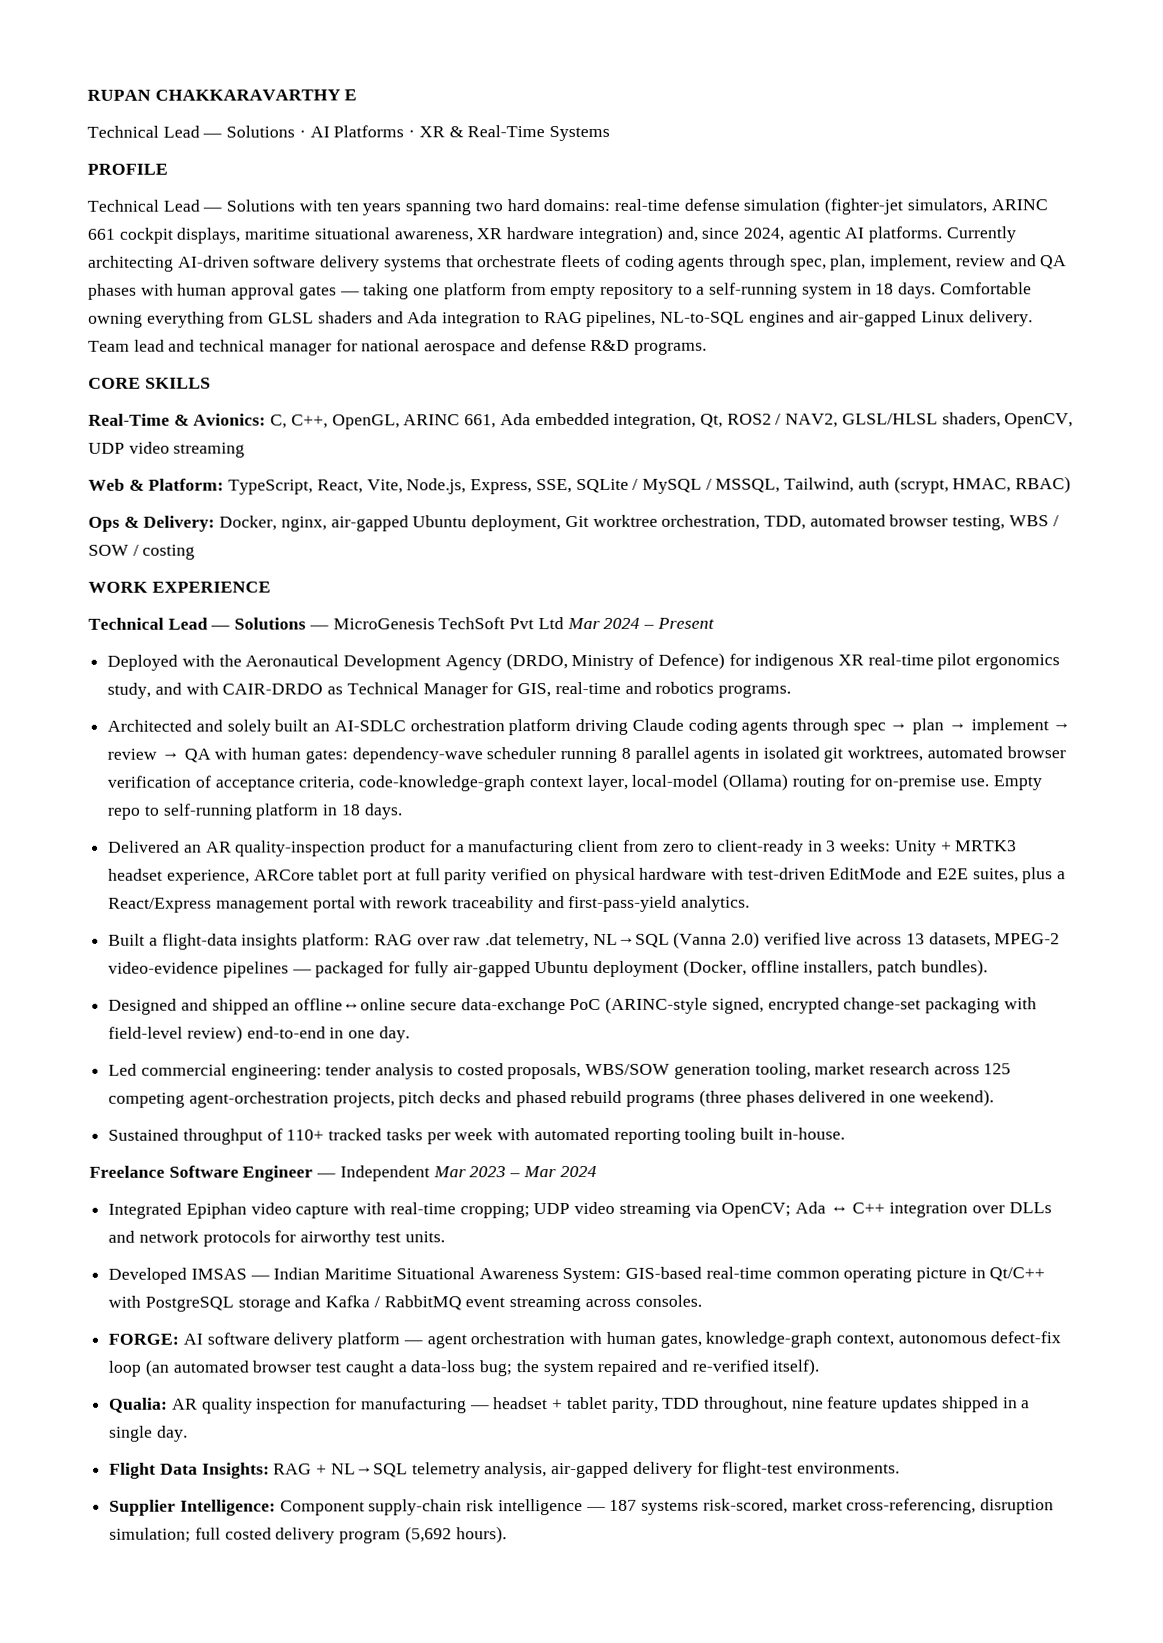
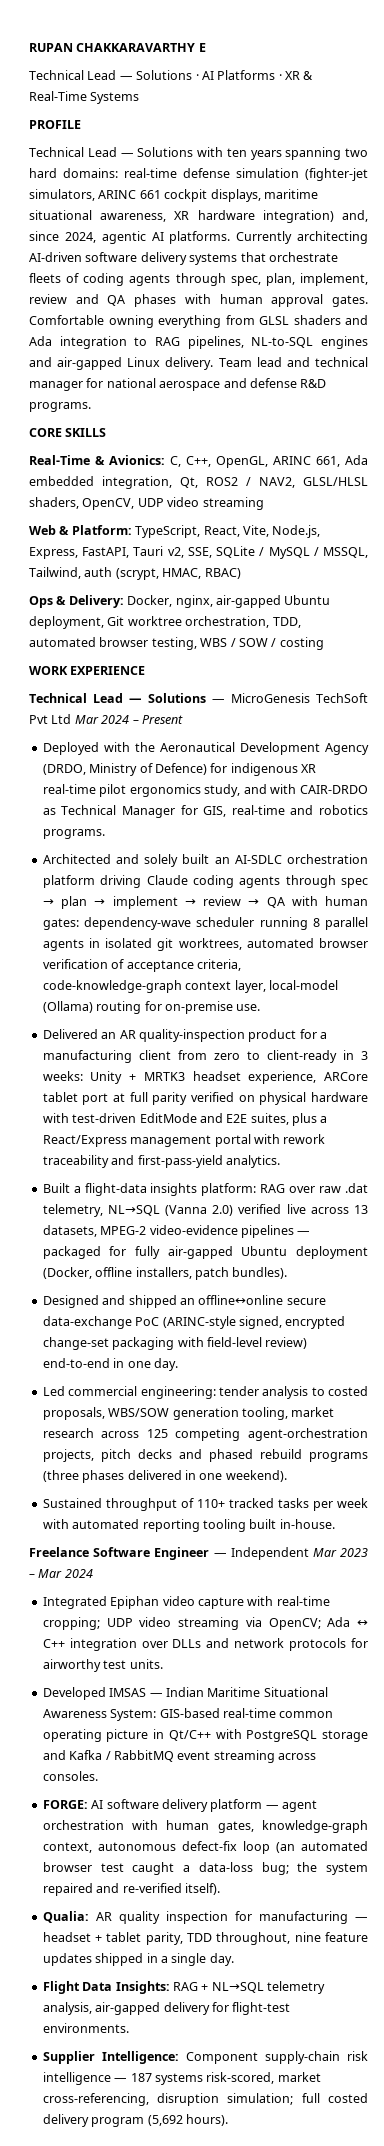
- Currently architecting AI-driven software delivery systems that orchestrate fleets of coding agents through spec, plan, implement, review and QA phases with human approval gates — taking one platform from empty repository to a self-running system in 18 days.
+ Currently architecting AI-driven software delivery systems that orchestrate fleets of coding agents through spec, plan, implement, review and QA phases with human approval gates.
- Web & Platform: TypeScript, React, Vite, Node.js, Express, SSE, SQLite / MySQL / MSSQL, Tailwind, auth (scrypt, HMAC, RBAC)
+ Web & Platform: TypeScript, React, Vite, Node.js, Express, FastAPI, Tauri v2, SSE, SQLite / MySQL / MSSQL, Tailwind, auth (scrypt, HMAC, RBAC)
- Empty repo to self-running platform in 18 days.

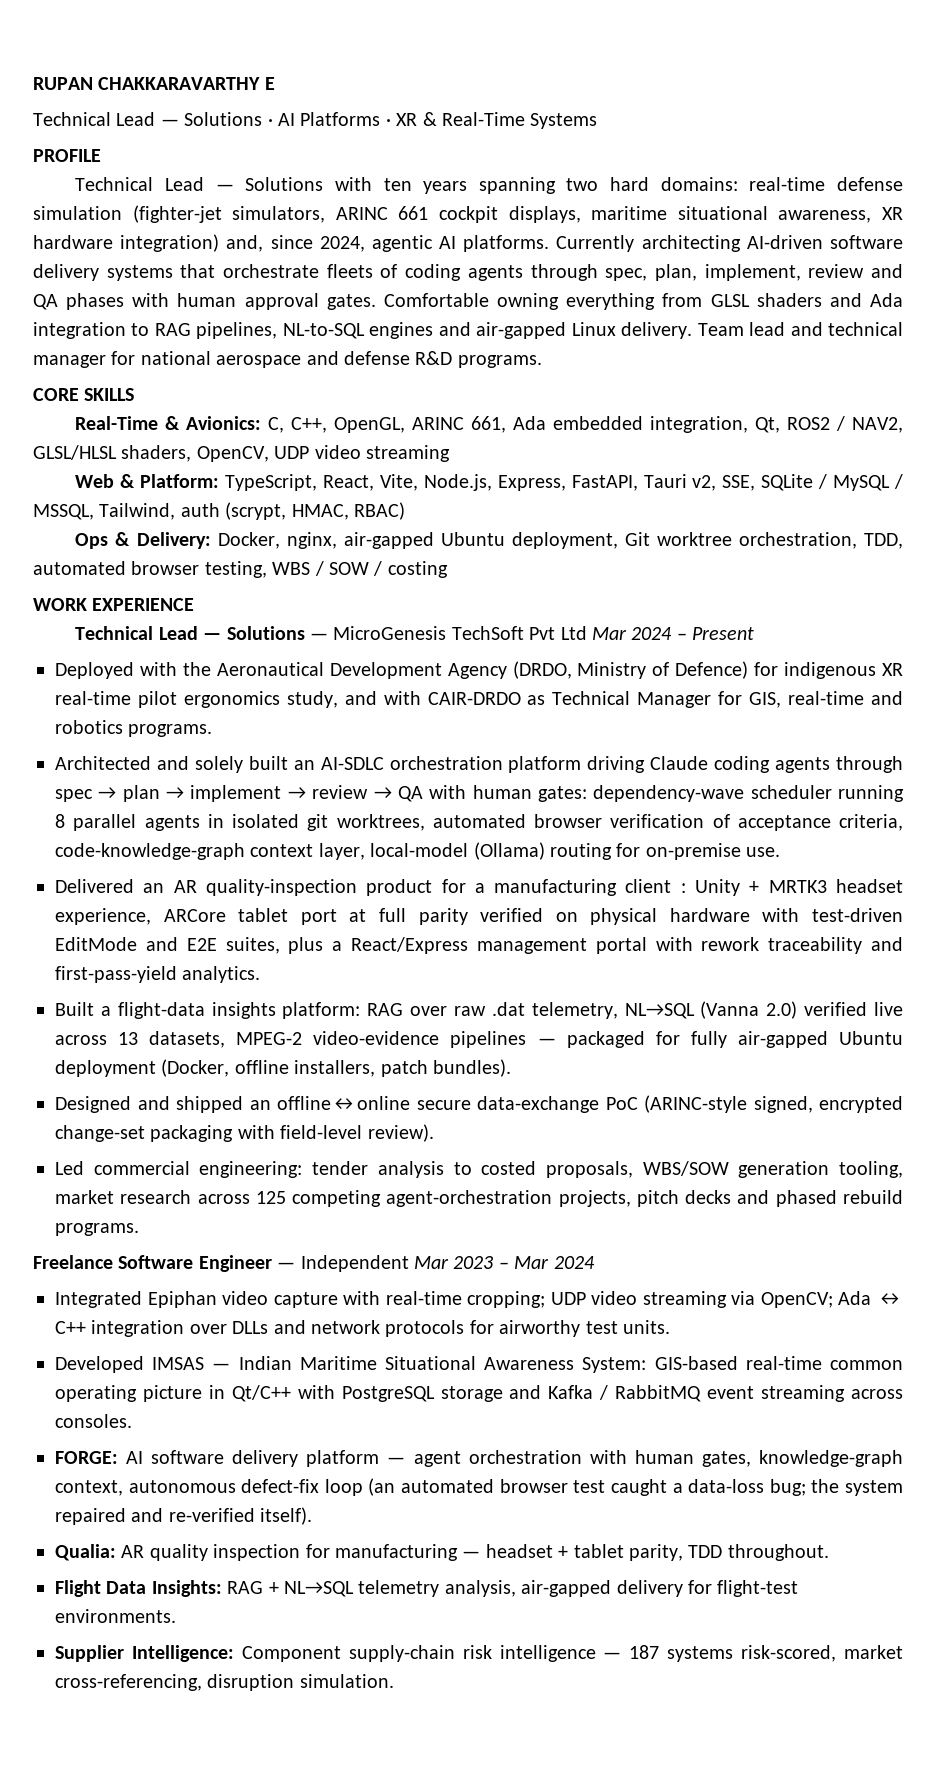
- Delivered an AR quality-inspection product for a manufacturing client from zero to client-ready in 3 weeks: Unity + MRTK3 headset experience, ARCore tablet port at full parity verified on physical hardware with test-driven EditMode and E2E suites, plus a React/Express management portal with rework traceability and first-pass-yield analytics.
+ Delivered an AR quality-inspection product for a manufacturing client : Unity + MRTK3 headset experience, ARCore tablet port at full parity verified on physical hardware with test-driven EditMode and E2E suites, plus a React/Express management portal with rework traceability and first-pass-yield analytics.
- Designed and shipped an offline↔online secure data-exchange PoC (ARINC-style signed, encrypted change-set packaging with field-level review) end-to-end in one day.
+ Designed and shipped an offline↔online secure data-exchange PoC (ARINC-style signed, encrypted change-set packaging with field-level review).
- Led commercial engineering: tender analysis to costed proposals, WBS/SOW generation tooling, market research across 125 competing agent-orchestration projects, pitch decks and phased rebuild programs (three phases delivered in one weekend).
- Sustained throughput of 110+ tracked tasks per week with automated reporting tooling built in-house.
+ Led commercial engineering: tender analysis to costed proposals, WBS/SOW generation tooling, market research across 125 competing agent-orchestration projects, pitch decks and phased rebuild programs.
- Qualia: AR quality inspection for manufacturing — headset + tablet parity, TDD throughout, nine feature updates shipped in a single day.
+ Qualia: AR quality inspection for manufacturing — headset + tablet parity, TDD throughout.
- Supplier Intelligence: Component supply-chain risk intelligence — 187 systems risk-scored, market cross-referencing, disruption simulation; full costed delivery program (5,692 hours).
+ Supplier Intelligence: Component supply-chain risk intelligence — 187 systems risk-scored, market cross-referencing, disruption simulation.

